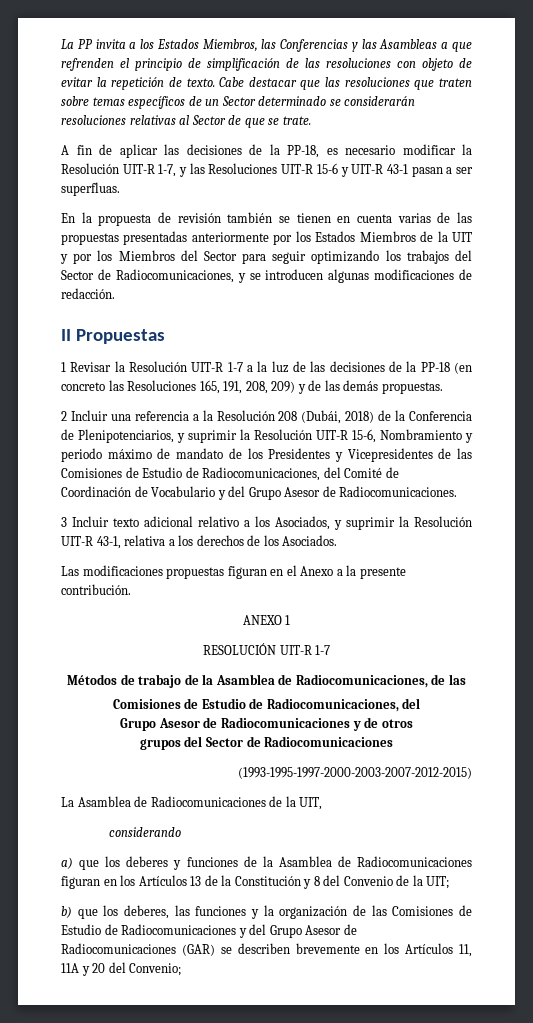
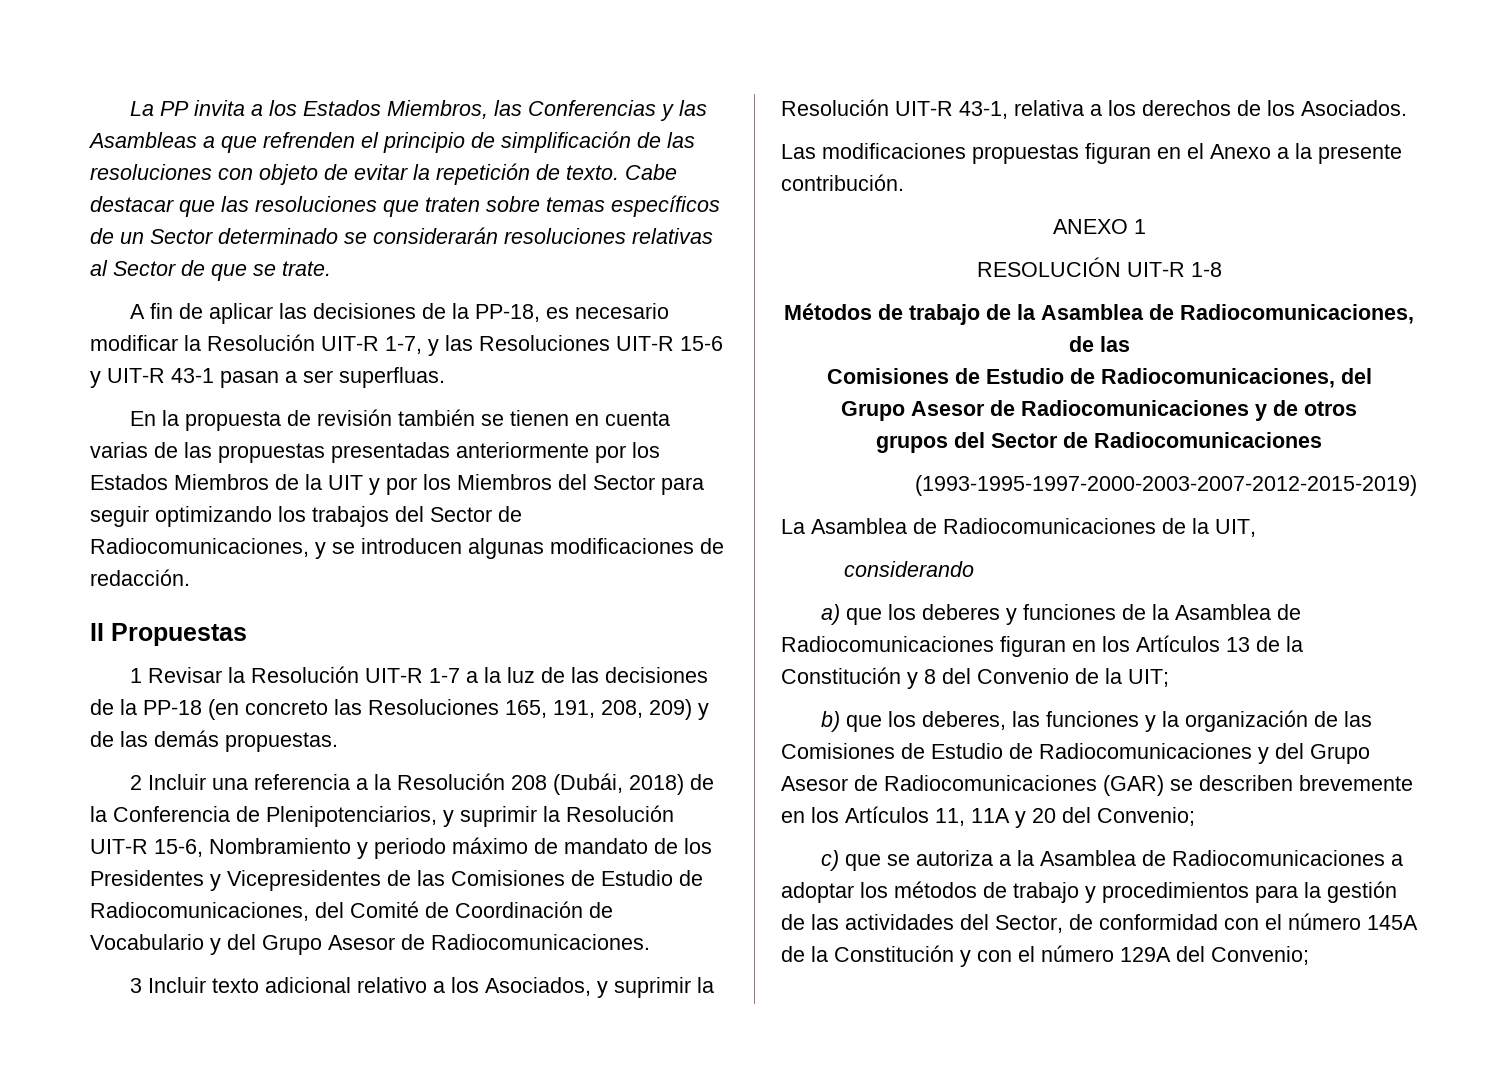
- RESOLUCIÓN UIT-R 1-7
+ RESOLUCIÓN UIT-R 1-8
- (1993-1995-1997-2000-2003-2007-2012-2015)
+ (1993-1995-1997-2000-2003-2007-2012-2015-2019)
+ c) que se autoriza a la Asamblea de Radiocomunicaciones a adoptar los métodos de trabajo y procedimientos para la gestión de las actividades del Sector, de conformidad con el número 145A de la Constitución y con el número 129A del Convenio;

